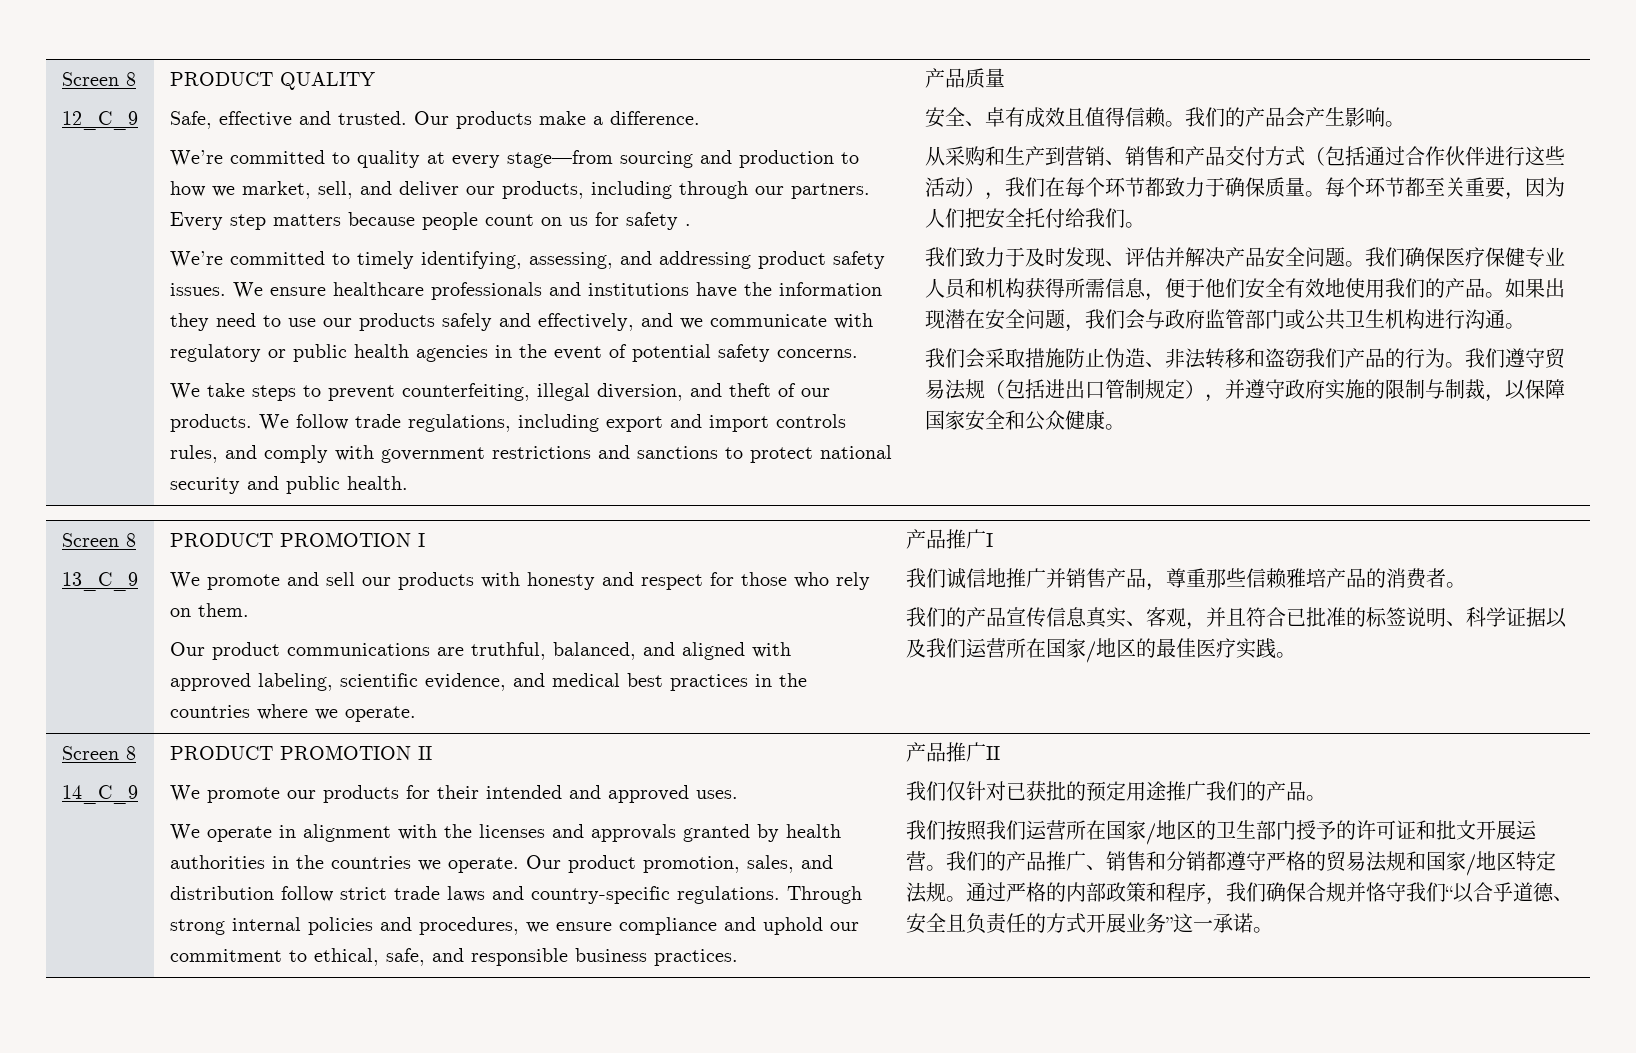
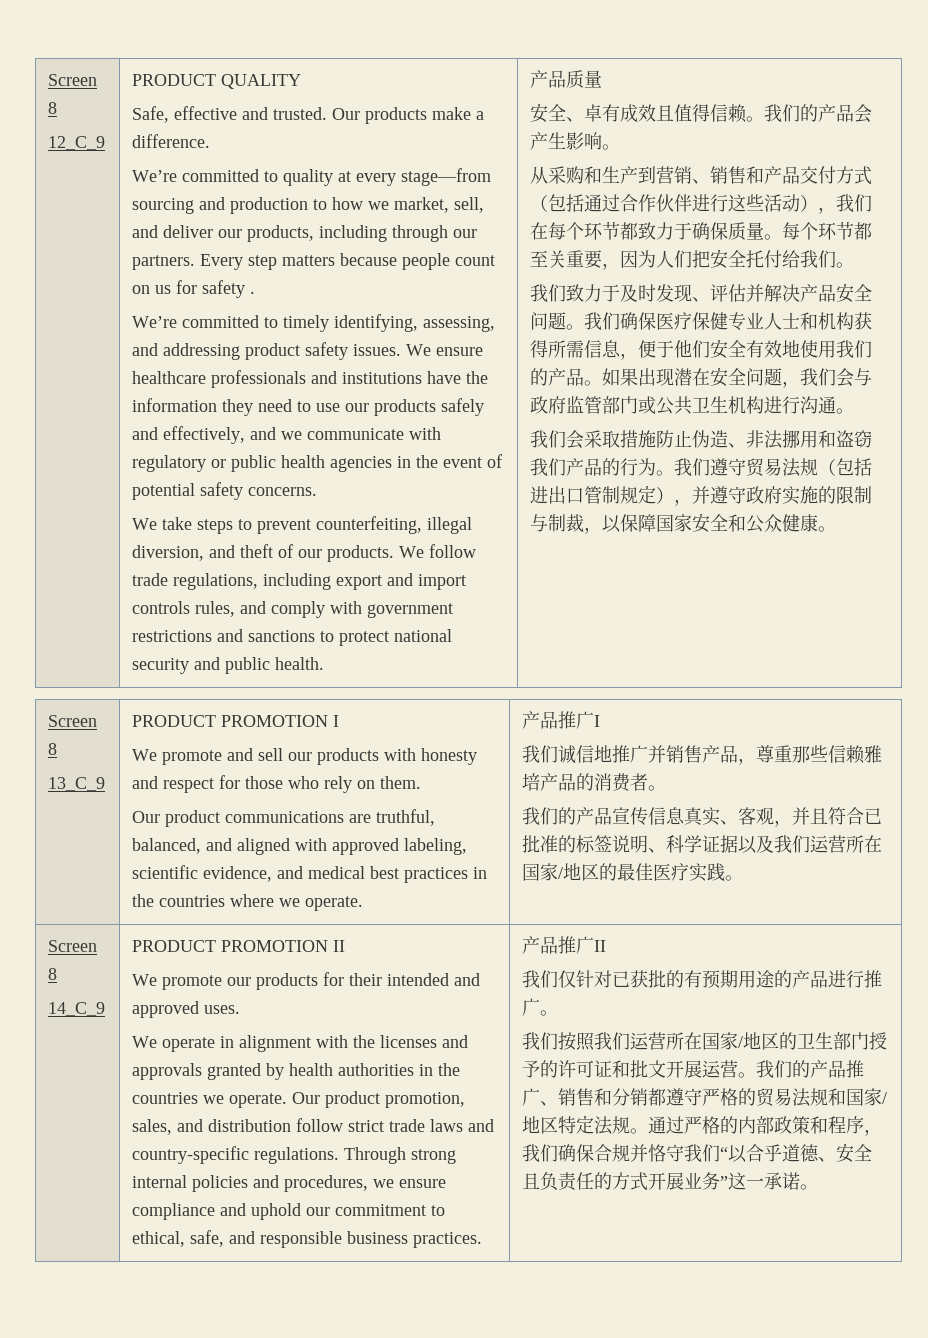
- 我们确保医疗保健专业人员和机构获得所需信息，便于他们安全有效地使用我们的产品。
+ 我们确保医疗保健专业人士和机构获得所需信息，便于他们安全有效地使用我们的产品。
- 我们会采取措施防止伪造、非法转移和盗窃我们产品的行为。
+ 我们会采取措施防止伪造、非法挪用和盗窃我们产品的行为。
- 我们仅针对已获批的预定用途推广我们的产品。
+ 我们仅针对已获批的有预期用途的产品进行推广。

